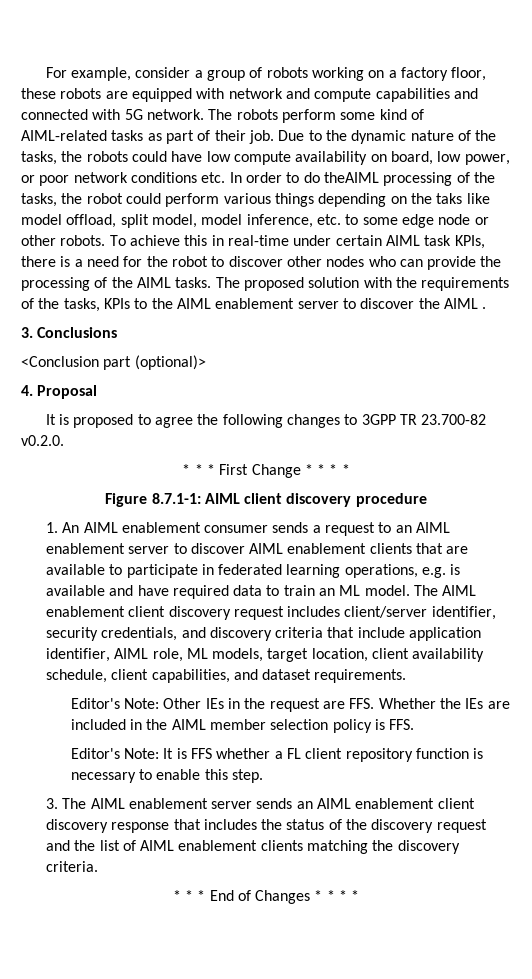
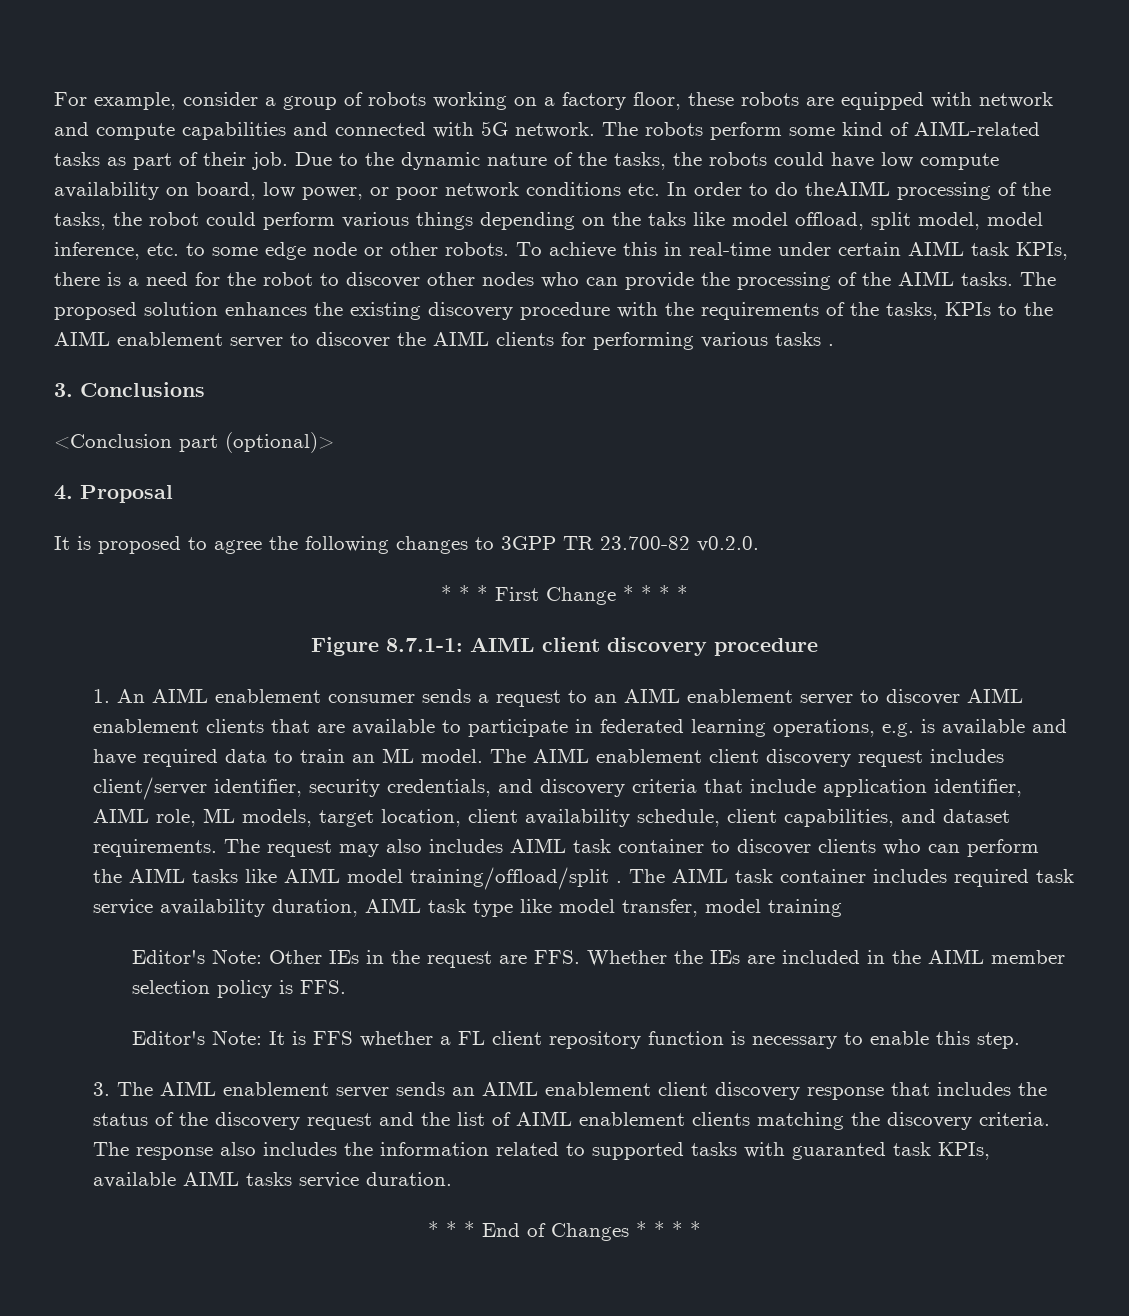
- The proposed solution with the requirements of the tasks, KPIs to the AIML enablement server to discover the AIML .
+ The proposed solution enhances the existing discovery procedure with the requirements of the tasks, KPIs to the AIML enablement server to discover the AIML clients for performing various tasks .
+ The request may also includes AIML task container to discover clients who can perform the AIML tasks like AIML model training/offload/split . The AIML task container includes required task service availability duration, AIML task type like model transfer, model training
+ The response also includes the information related to supported tasks with guaranted task KPIs, available AIML tasks service duration.

